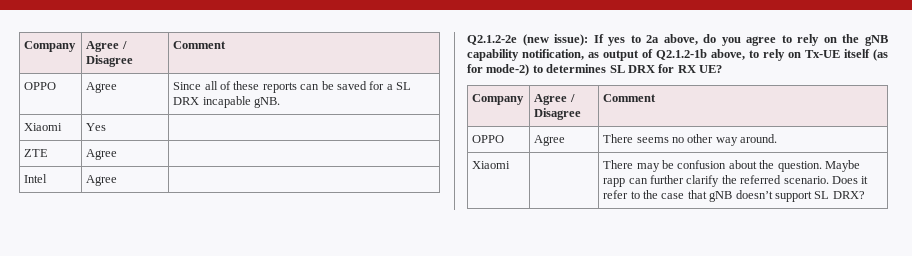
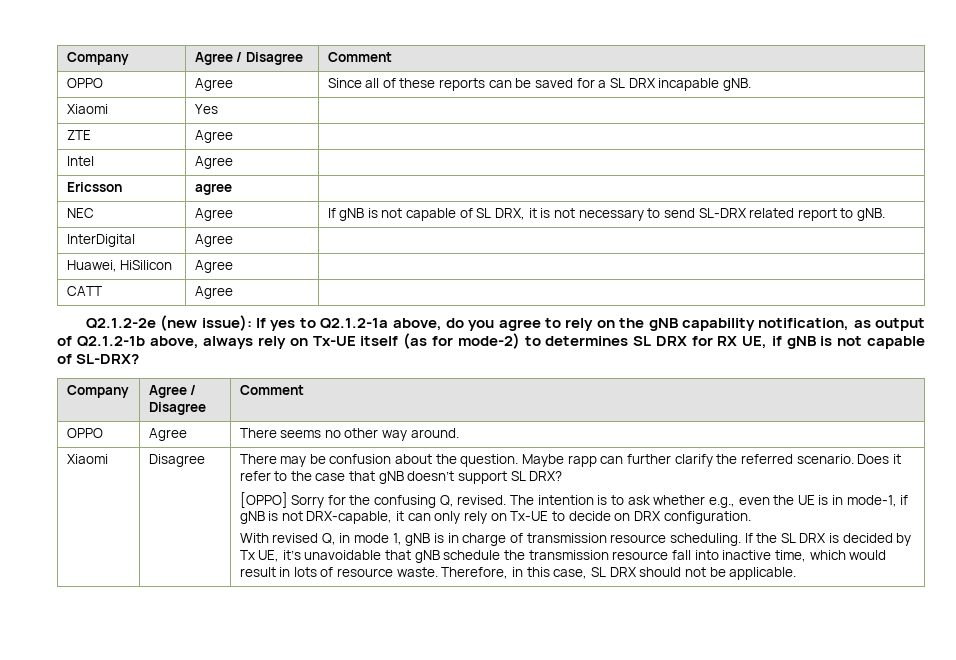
+ Ericsson | agree |
+ NEC | Agree | If gNB is not capable of SL DRX, it is not necessary to send SL-DRX related report to gNB.
+ InterDigital | Agree |
+ Huawei, HiSilicon | Agree |
+ CATT | Agree |
- Q2.1.2-2e (new issue): If yes to 2a above, do you agree to rely on the gNB capability notification, as output of Q2.1.2-1b above, to rely on Tx-UE itself (as for mode-2) to determines SL DRX for RX UE?
+ Q2.1.2-2e (new issue): If yes to Q2.1.2-1a above, do you agree to rely on the gNB capability notification, as output of Q2.1.2-1b above, always rely on Tx-UE itself (as for mode-2) to determines SL DRX for RX UE, if gNB is not capable of SL-DRX?
  OPPO | Agree | There seems no other way around.
- Xiaomi
+ Xiaomi | Disagree
+ [OPPO] Sorry for the confusing Q, revised. The intention is to ask whether e.g., even the UE is in mode-1, if gNB is not DRX-capable, it can only rely on Tx-UE to decide on DRX configuration.
+ With revised Q, in mode 1, gNB is in charge of transmission resource scheduling. If the SL DRX is decided by Tx UE, it’s unavoidable that gNB schedule the transmission resource fall into inactive time, which would result in lots of resource waste. Therefore, in this case, SL DRX should not be applicable.

